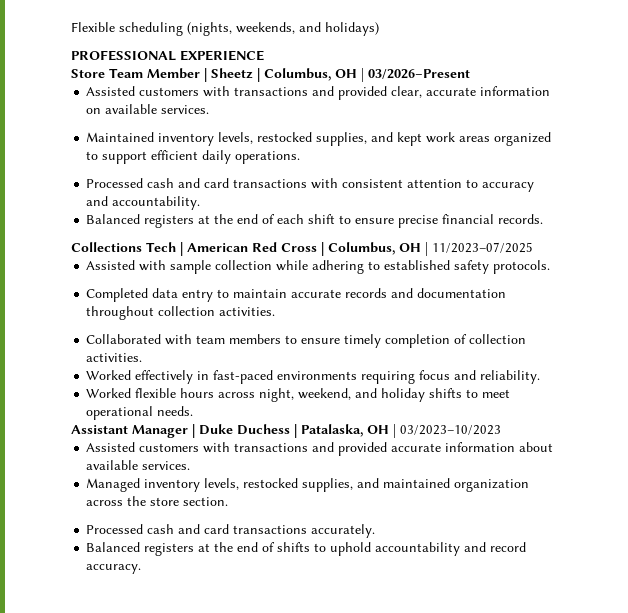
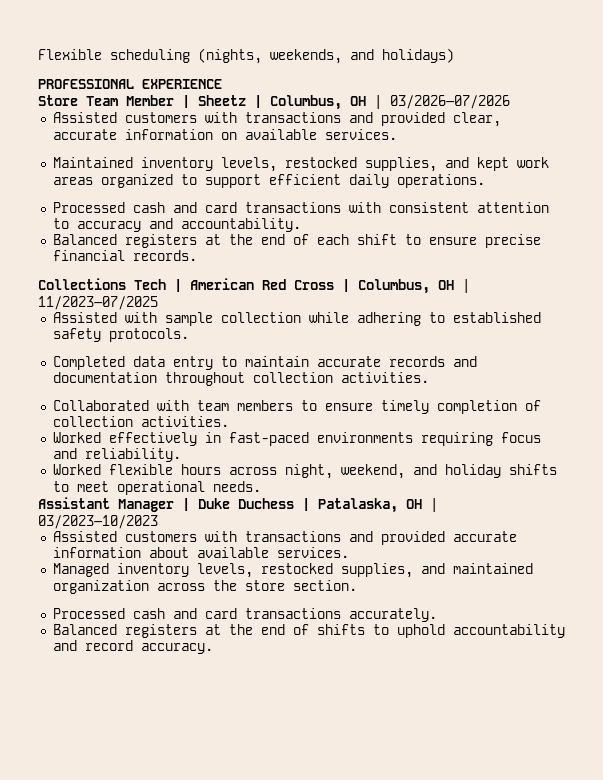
- Store Team Member | Sheetz | Columbus, OH | 03/2026–Present
+ Store Team Member | Sheetz | Columbus, OH | 03/2026–07/2026

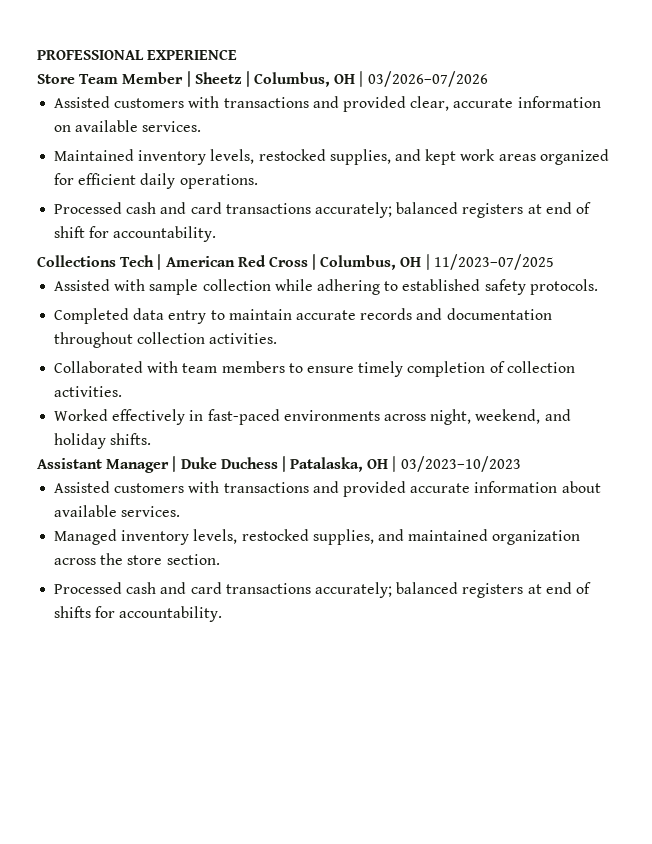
- Flexible scheduling (nights, weekends, and holidays)
- Maintained inventory levels, restocked supplies, and kept work areas organized to support efficient daily operations.
+ Maintained inventory levels, restocked supplies, and kept work areas organized for efficient daily operations.
- Processed cash and card transactions with consistent attention to accuracy and accountability.
- Balanced registers at the end of each shift to ensure precise financial records.
+ Processed cash and card transactions accurately; balanced registers at end of shift for accountability.
- Worked effectively in fast-paced environments requiring focus and reliability.
- Worked flexible hours across night, weekend, and holiday shifts to meet operational needs.
+ Worked effectively in fast-paced environments across night, weekend, and holiday shifts.
- Processed cash and card transactions accurately.
- Balanced registers at the end of shifts to uphold accountability and record accuracy.
+ Processed cash and card transactions accurately; balanced registers at end of shifts for accountability.

